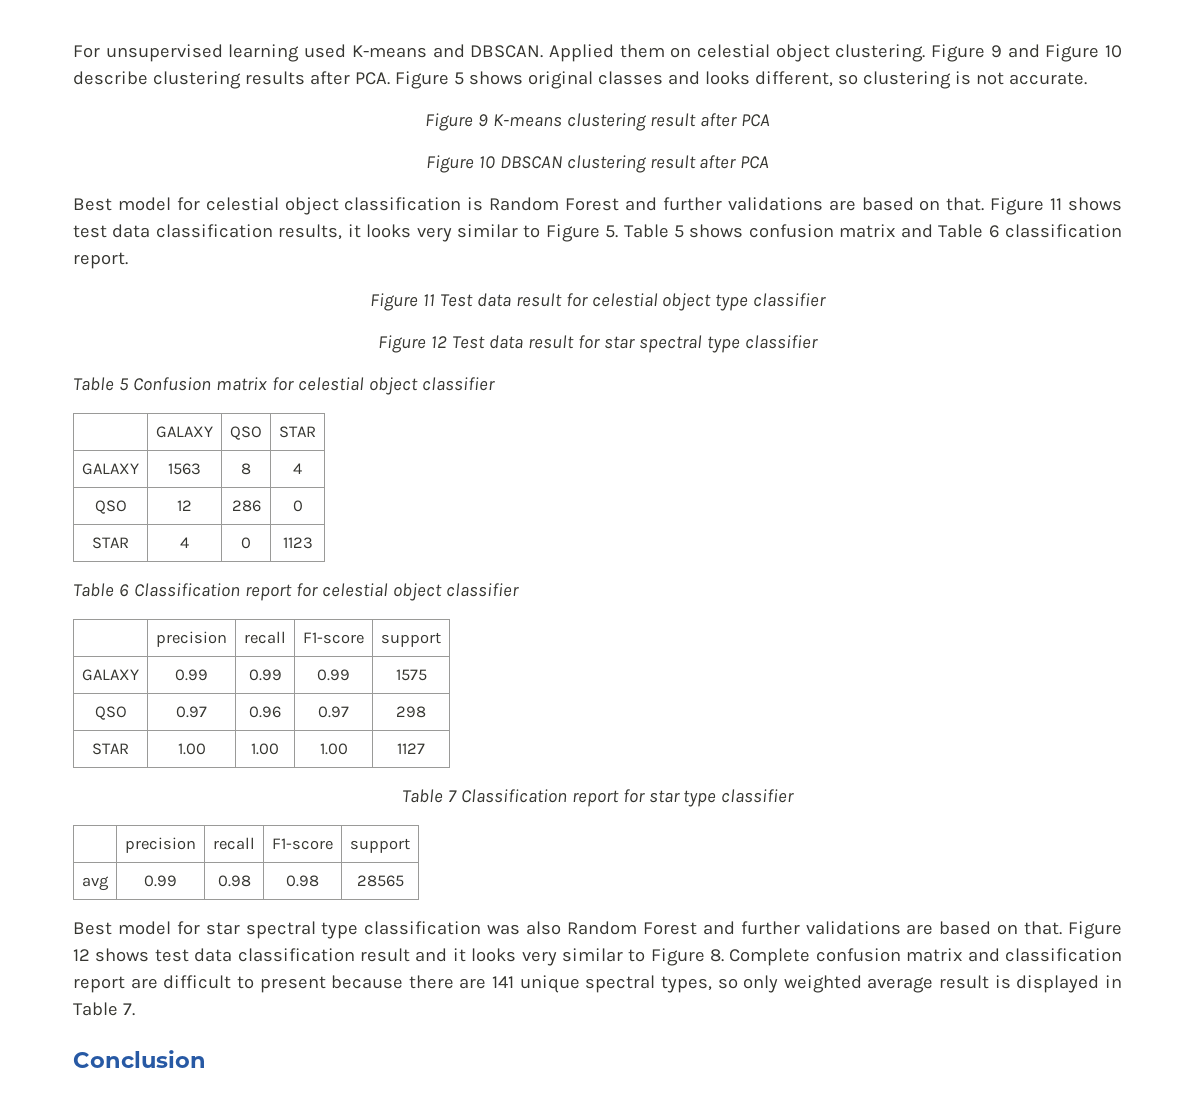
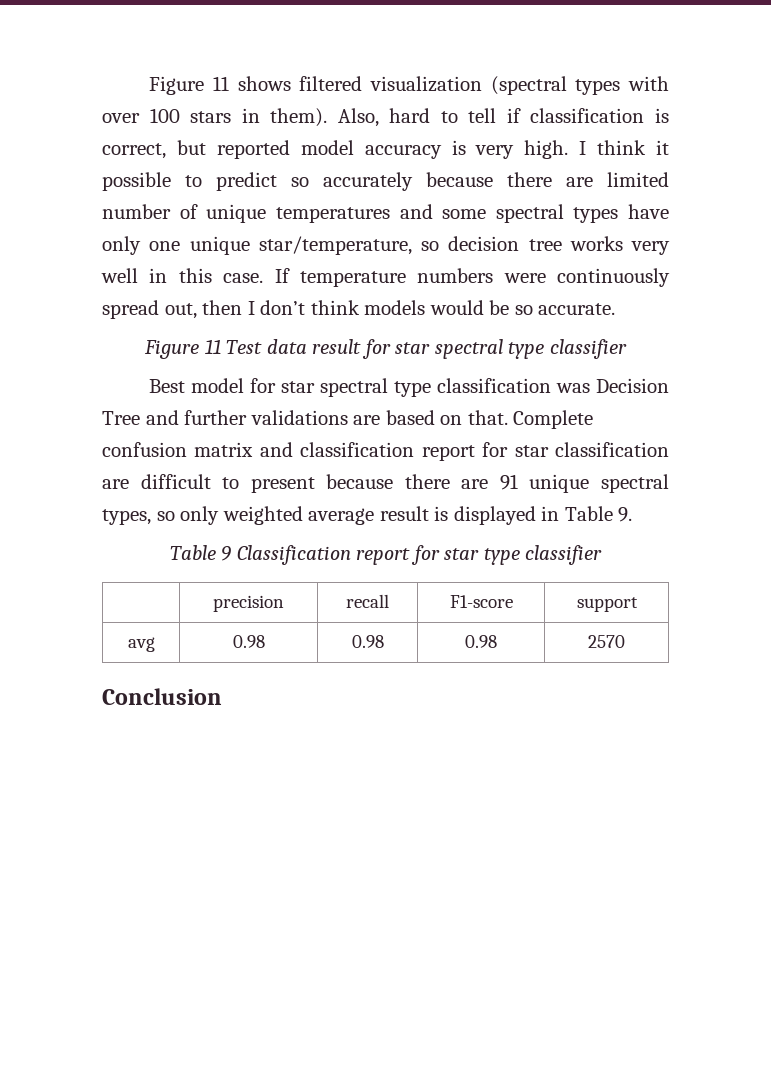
- For unsupervised learning used K-means and DBSCAN. Applied them on celestial object clustering. Figure 9 and Figure 10 describe clustering results after PCA. Figure 5 shows original classes and looks different, so clustering is not accurate.
- Figure 9 K-means clustering result after PCA
- Figure 10 DBSCAN clustering result after PCA
- Best model for celestial object classification is Random Forest and further validations are based on that. Figure 11 shows test data classification results, it looks very similar to Figure 5. Table 5 shows confusion matrix and Table 6 classification report.
- Figure 11 Test data result for celestial object type classifier
- Figure 12 Test data result for star spectral type classifier
+ Figure 11 shows filtered visualization (spectral types with over 100 stars in them). Also, hard to tell if classification is correct, but reported model accuracy is very high. I think it possible to predict so accurately because there are limited number of unique temperatures and some spectral types have only one unique star/temperature, so decision tree works very well in this case. If temperature numbers were continuously spread out, then I don’t think models would be so accurate.
+ Figure 11 Test data result for star spectral type classifier
- Table 5 Confusion matrix for celestial object classifier
- | GALAXY | QSO | STAR
- GALAXY | 1563 | 8 | 4
- QSO | 12 | 286 | 0
- STAR | 4 | 0 | 1123
- Table 6 Classification report for celestial object classifier
- | precision | recall | F1-score | support
- GALAXY | 0.99 | 0.99 | 0.99 | 1575
- QSO | 0.97 | 0.96 | 0.97 | 298
- STAR | 1.00 | 1.00 | 1.00 | 1127
- Table 7 Classification report for star type classifier
+ Best model for star spectral type classification was Decision Tree and further validations are based on that. Complete confusion matrix and classification report for star classification are difficult to present because there are 91 unique spectral types, so only weighted average result is displayed in Table 9.
+ Table 9 Classification report for star type classifier
- avg | 0.99 | 0.98 | 0.98 | 28565
- Best model for star spectral type classification was also Random Forest and further validations are based on that. Figure 12 shows test data classification result and it looks very similar to Figure 8. Complete confusion matrix and classification report are difficult to present because there are 141 unique spectral types, so only weighted average result is displayed in Table 7.
+ avg | 0.98 | 0.98 | 0.98 | 2570

